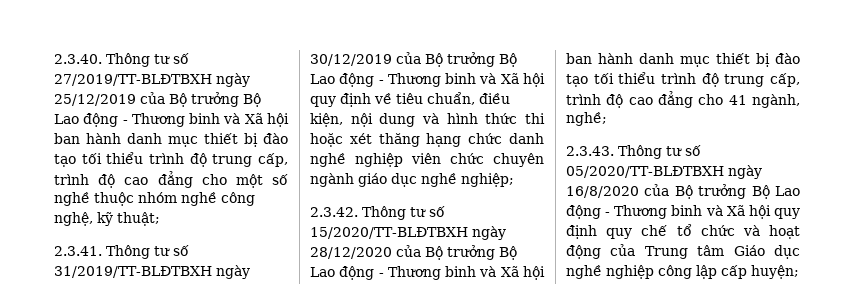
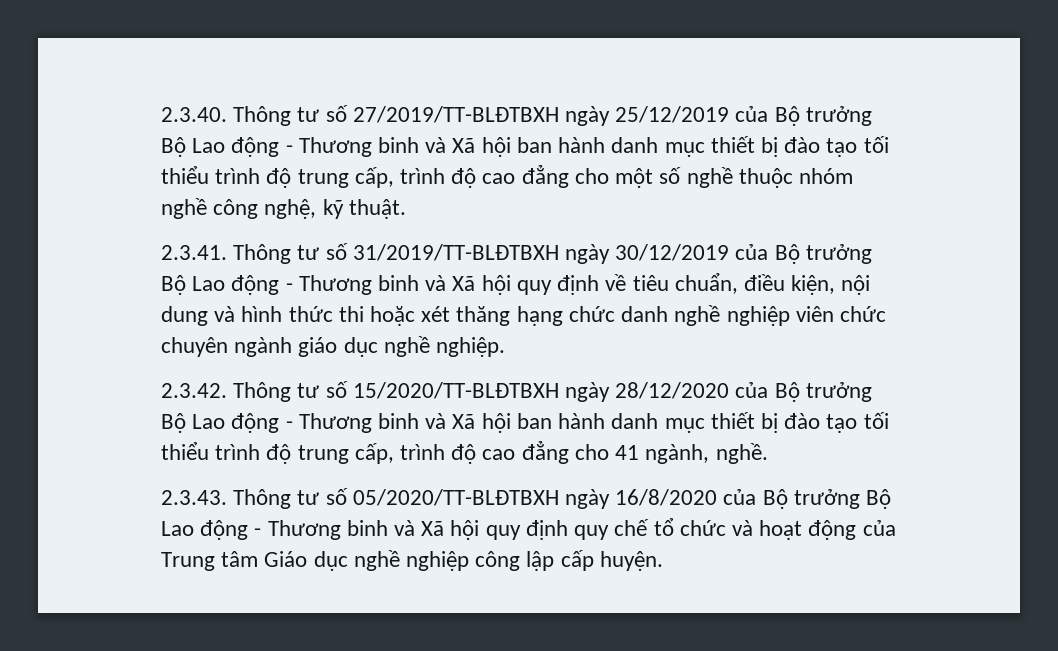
- 2.3.40. Thông tư số 27/2019/TT-BLĐTBXH ngày 25/12/2019 của Bộ trưởng Bộ Lao động - Thương binh và Xã hội ban hành danh mục thiết bị đào tạo tối thiểu trình độ trung cấp, trình độ cao đẳng cho một số nghề thuộc nhóm nghề công nghệ, kỹ thuật;
+ 2.3.40. Thông tư số 27/2019/TT-BLĐTBXH ngày 25/12/2019 của Bộ trưởng Bộ Lao động - Thương binh và Xã hội ban hành danh mục thiết bị đào tạo tối thiểu trình độ trung cấp, trình độ cao đẳng cho một số nghề thuộc nhóm nghề công nghệ, kỹ thuật.
- 2.3.41. Thông tư số 31/2019/TT-BLĐTBXH ngày 30/12/2019 của Bộ trưởng Bộ Lao động - Thương binh và Xã hội quy định về tiêu chuẩn, điều kiện, nội dung và hình thức thi hoặc xét thăng hạng chức danh nghề nghiệp viên chức chuyên ngành giáo dục nghề nghiệp;
+ 2.3.41. Thông tư số 31/2019/TT-BLĐTBXH ngày 30/12/2019 của Bộ trưởng Bộ Lao động - Thương binh và Xã hội quy định về tiêu chuẩn, điều kiện, nội dung và hình thức thi hoặc xét thăng hạng chức danh nghề nghiệp viên chức chuyên ngành giáo dục nghề nghiệp.
- 2.3.42. Thông tư số 15/2020/TT-BLĐTBXH ngày 28/12/2020 của Bộ trưởng Bộ Lao động - Thương binh và Xã hội ban hành danh mục thiết bị đào tạo tối thiểu trình độ trung cấp, trình độ cao đẳng cho 41 ngành, nghề;
+ 2.3.42. Thông tư số 15/2020/TT-BLĐTBXH ngày 28/12/2020 của Bộ trưởng Bộ Lao động - Thương binh và Xã hội ban hành danh mục thiết bị đào tạo tối thiểu trình độ trung cấp, trình độ cao đẳng cho 41 ngành, nghề.
- 2.3.43. Thông tư số 05/2020/TT-BLĐTBXH ngày 16/8/2020 của Bộ trưởng Bộ Lao động - Thương binh và Xã hội quy định quy chế tổ chức và hoạt động của Trung tâm Giáo dục nghề nghiệp công lập cấp huyện;
+ 2.3.43. Thông tư số 05/2020/TT-BLĐTBXH ngày 16/8/2020 của Bộ trưởng Bộ Lao động - Thương binh và Xã hội quy định quy chế tổ chức và hoạt động của Trung tâm Giáo dục nghề nghiệp công lập cấp huyện.

